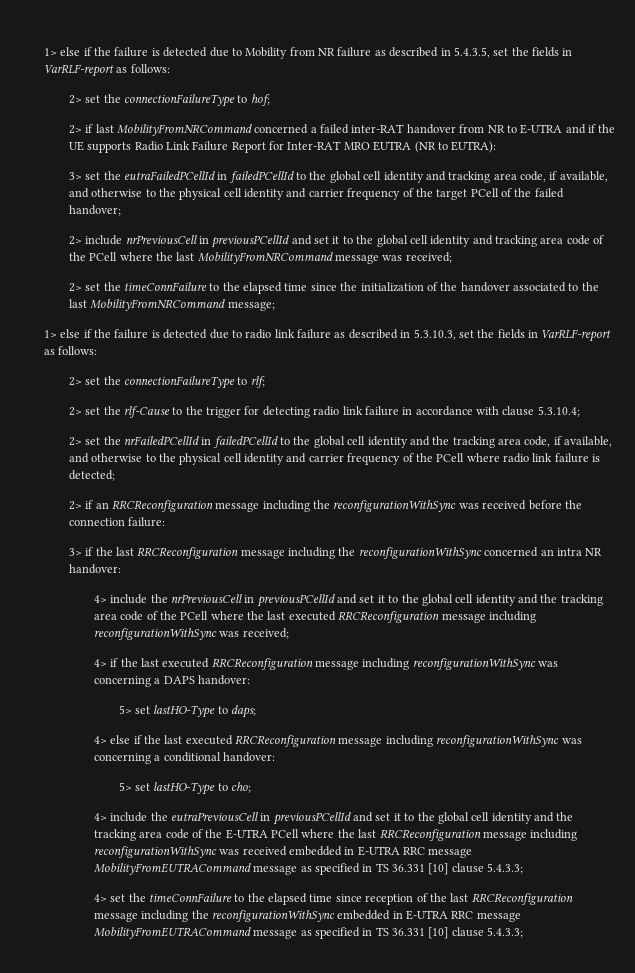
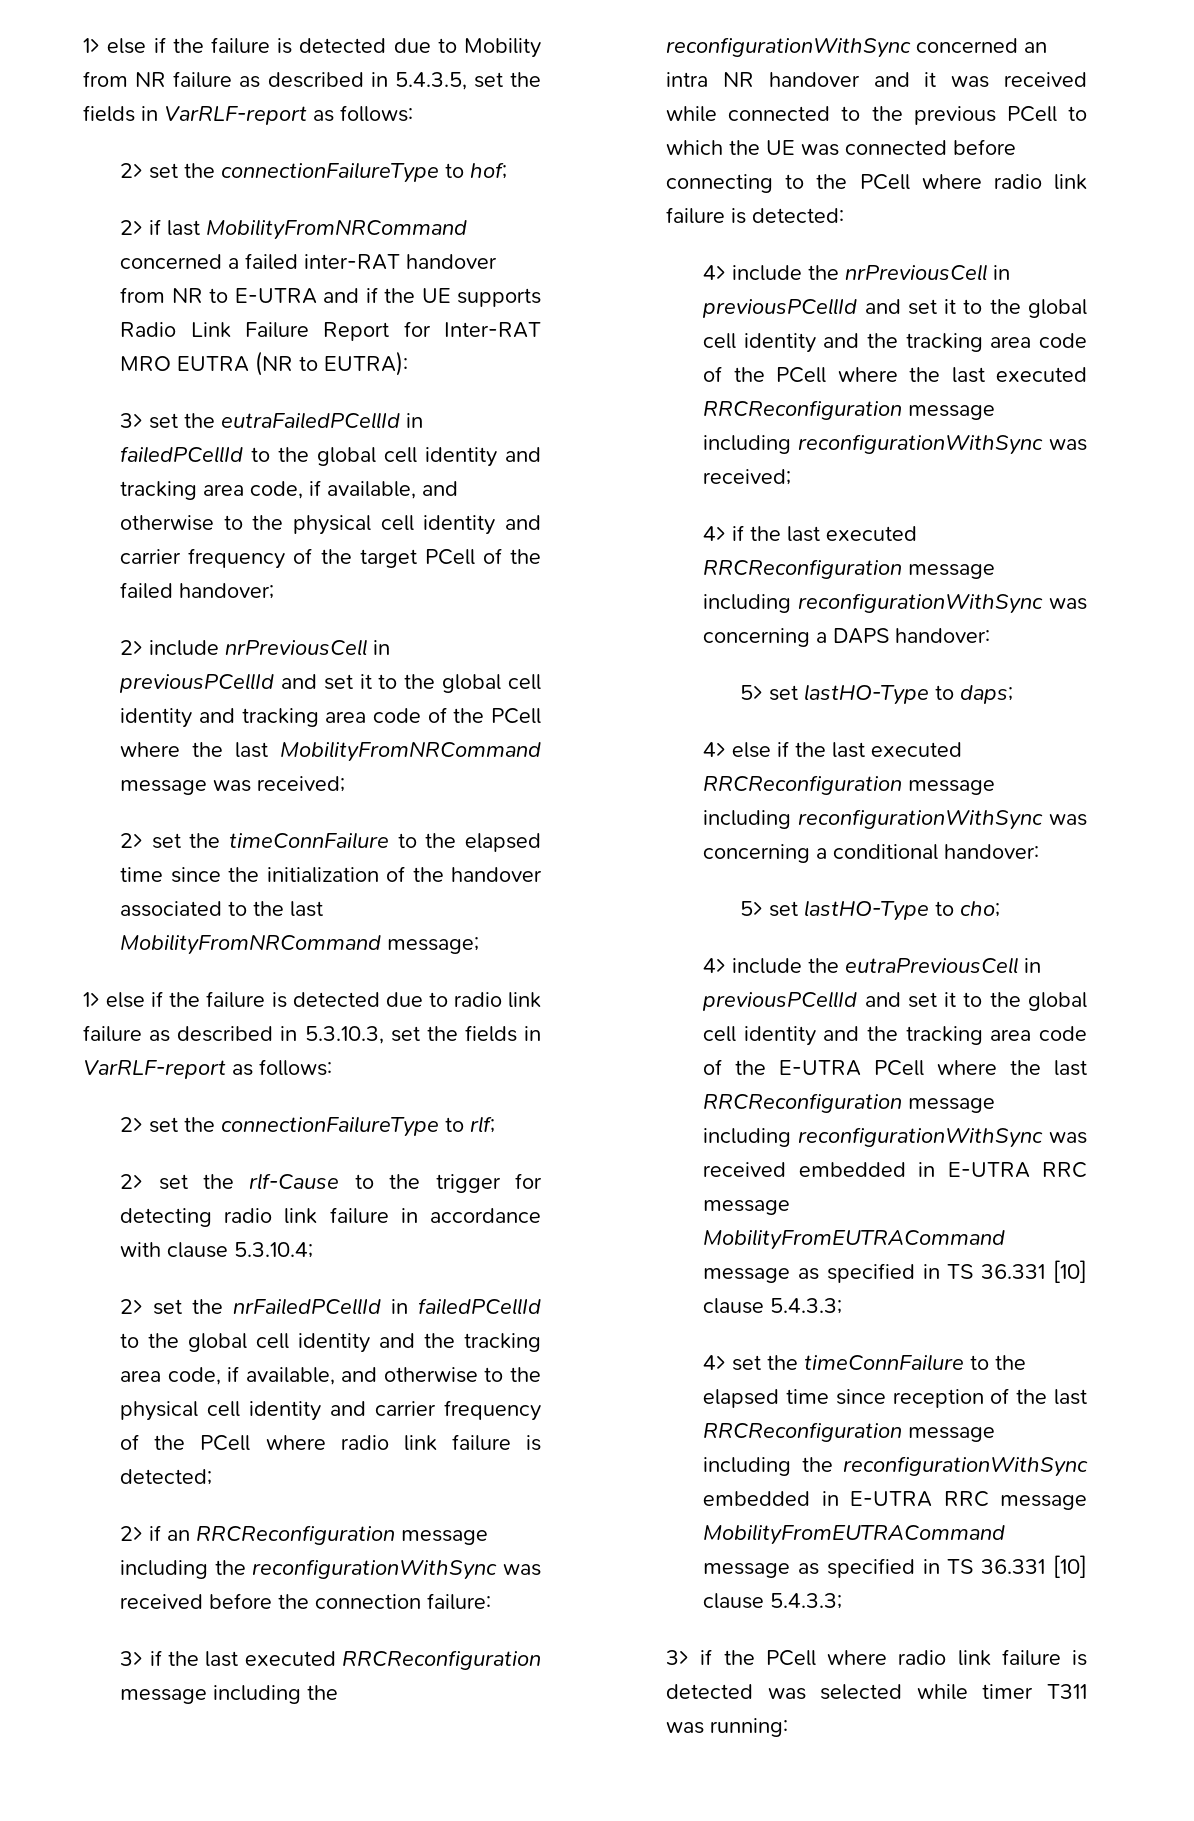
- 3> if the last RRCReconfiguration message including the reconfigurationWithSync concerned an intra NR handover:
+ 3> if the last executed RRCReconfiguration message including the reconfigurationWithSync concerned an intra NR handover and it was received while connected to the previous PCell to which the UE was connected before connecting to the PCell where radio link failure is detected:
+ 3> if the PCell where radio link failure is detected was selected while timer T311 was running:

